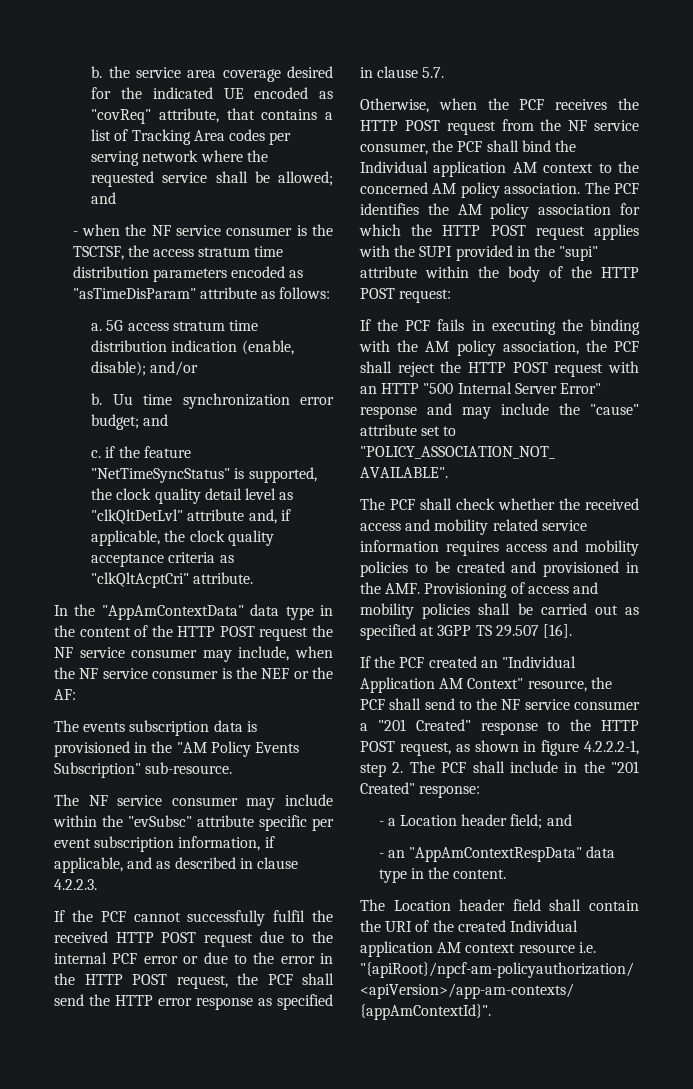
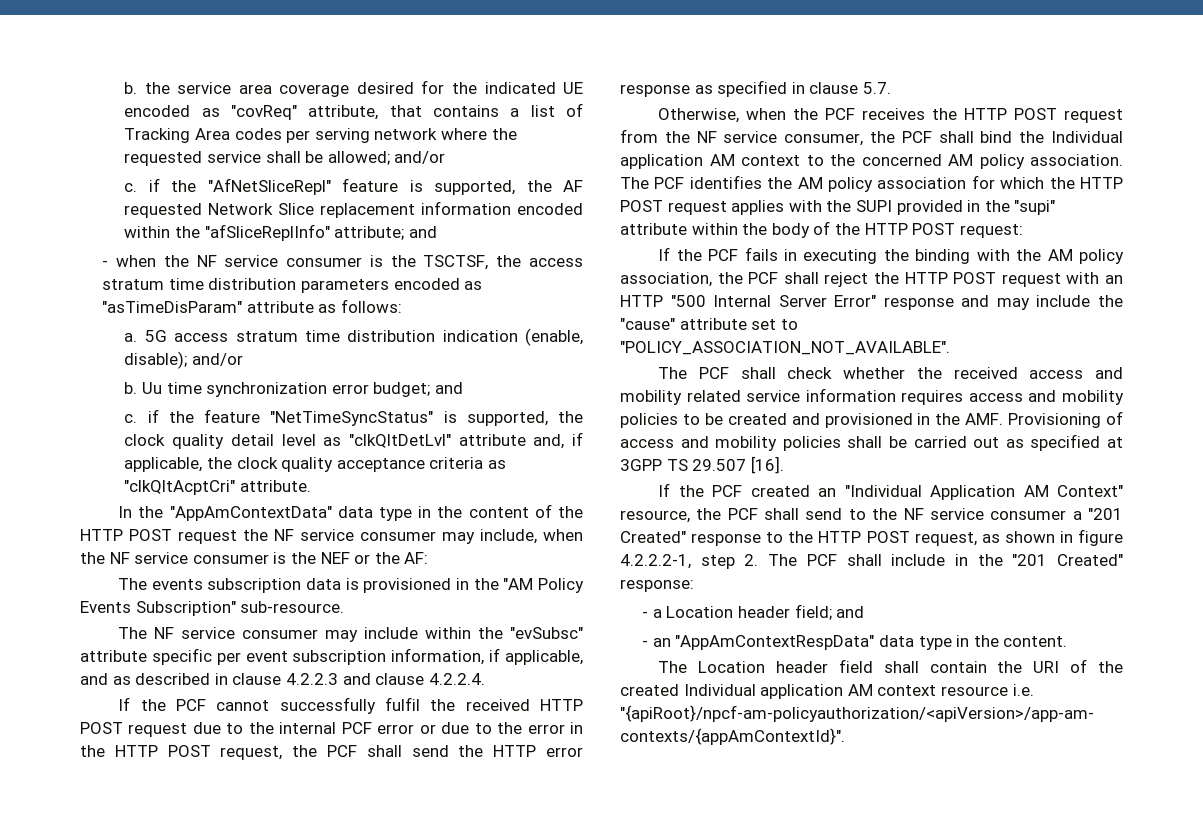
- b. the service area coverage desired for the indicated UE encoded as "covReq" attribute, that contains a list of Tracking Area codes per serving network where the requested service shall be allowed; and
+ b. the service area coverage desired for the indicated UE encoded as "covReq" attribute, that contains a list of Tracking Area codes per serving network where the requested service shall be allowed; and/or
+ c. if the "AfNetSliceRepl" feature is supported, the AF requested Network Slice replacement information encoded within the "afSliceReplInfo" attribute; and
- The NF service consumer may include within the "evSubsc" attribute specific per event subscription information, if applicable, and as described in clause 4.2.2.3.
+ The NF service consumer may include within the "evSubsc" attribute specific per event subscription information, if applicable, and as described in clause 4.2.2.3 and clause 4.2.2.4.

